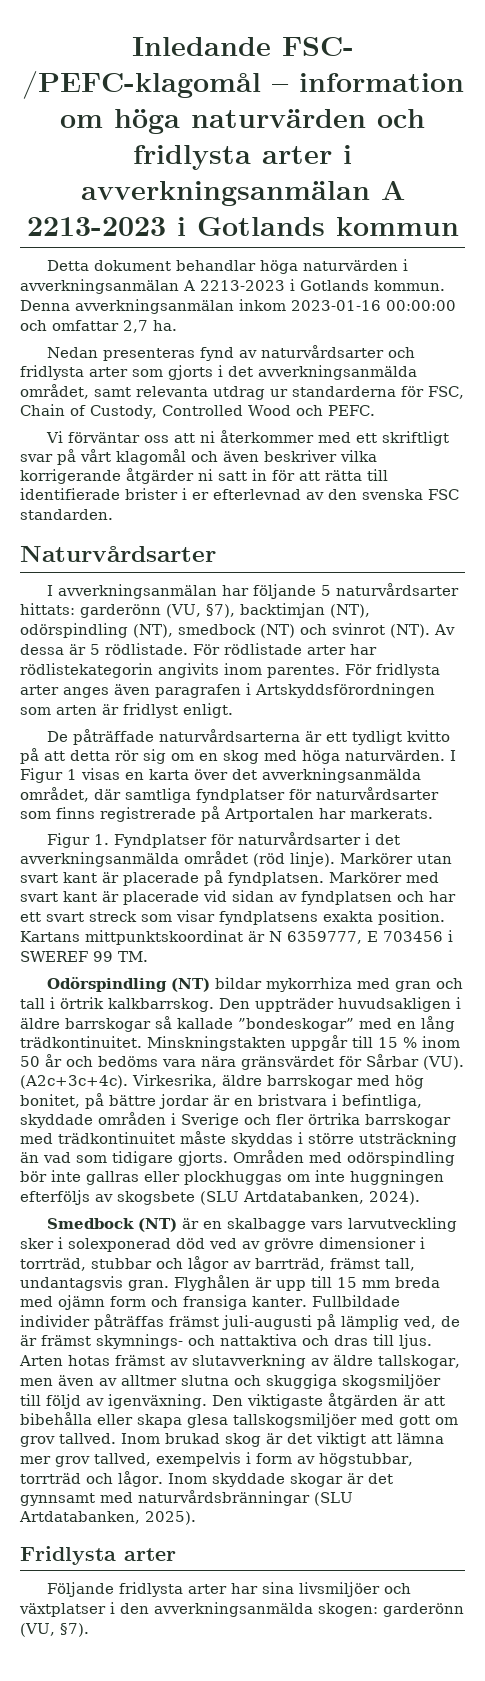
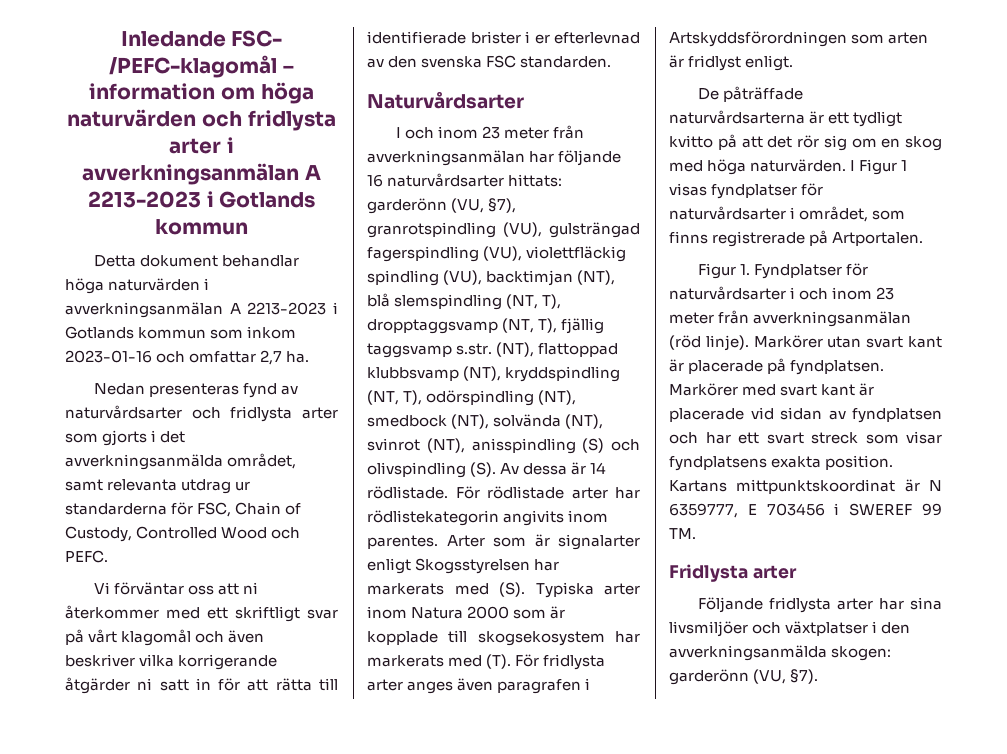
- Detta dokument behandlar höga naturvärden i avverkningsanmälan A 2213-2023 i Gotlands kommun. Denna avverkningsanmälan inkom 2023-01-16 00:00:00 och omfattar 2,7 ha.
+ Detta dokument behandlar höga naturvärden i avverkningsanmälan A 2213-2023 i Gotlands kommun som inkom 2023-01-16 och omfattar 2,7 ha.
- I avverkningsanmälan har följande 5 naturvårdsarter hittats: garderönn (VU, §7), backtimjan (NT), odörspindling (NT), smedbock (NT) och svinrot (NT). Av dessa är 5 rödlistade.
+ I och inom 23 meter från avverkningsanmälan har följande 16 naturvårdsarter hittats: garderönn (VU, §7), granrotspindling (VU), gulsträngad fagerspindling (VU), violettfläckig spindling (VU), backtimjan (NT), blå slemspindling (NT, T), dropptaggsvamp (NT, T), fjällig taggsvamp s.str. (NT), flattoppad klubbsvamp (NT), kryddspindling (NT, T), odörspindling (NT), smedbock (NT), solvända (NT), svinrot (NT), anisspindling (S) och olivspindling (S). Av dessa är 14 rödlistade.
- För fridlysta arter anges även paragrafen i Artskyddsförordningen som arten är fridlyst enligt.
+ Arter som är signalarter enligt Skogsstyrelsen har markerats med (S). Typiska arter inom Natura 2000 som är kopplade till skogsekosystem har markerats med (T). För fridlysta arter anges även paragrafen i Artskyddsförordningen som arten är fridlyst enligt.
- De påträffade naturvårdsarterna är ett tydligt kvitto på att detta rör sig om en skog med höga naturvärden.
+ De påträffade naturvårdsarterna är ett tydligt kvitto på att det rör sig om en skog med höga naturvärden.
- I Figur 1 visas en karta över det avverkningsanmälda området, där samtliga fyndplatser för naturvårdsarter som finns registrerade på Artportalen har markerats.
+ I Figur 1 visas fyndplatser för naturvårdsarter i området, som finns registrerade på Artportalen.
- Figur 1. Fyndplatser för naturvårdsarter i det avverkningsanmälda området (röd linje).
+ Figur 1. Fyndplatser för naturvårdsarter i och inom 23 meter från avverkningsanmälan (röd linje).
- Odörspindling (NT) bildar mykorrhiza med gran och tall i örtrik kalkbarrskog. Den uppträder huvudsakligen i äldre barrskogar så kallade ”bondeskogar” med en lång trädkontinuitet. Minskningstakten uppgår till 15 % inom 50 år och bedöms vara nära gränsvärdet för Sårbar (VU). (A2c+3c+4c). Virkesrika, äldre barrskogar med hög bonitet, på bättre jordar är en bristvara i befintliga, skyddade områden i Sverige och fler örtrika barrskogar med trädkontinuitet måste skyddas i större utsträckning än vad som tidigare gjorts. Områden med odörspindling bör inte gallras eller plockhuggas om inte huggningen efterföljs av skogsbete (SLU Artdatabanken, 2024).
- Smedbock (NT) är en skalbagge vars larvutveckling sker i solexponerad död ved av grövre dimensioner i torrträd, stubbar och lågor av barrträd, främst tall, undantagsvis gran. Flyghålen är upp till 15 mm breda med ojämn form och fransiga kanter. Fullbildade individer påträffas främst juli-augusti på lämplig ved, de är främst skymnings- och nattaktiva och dras till ljus. Arten hotas främst av slutavverkning av äldre tallskogar, men även av alltmer slutna och skuggiga skogsmiljöer till följd av igenväxning. Den viktigaste åtgärden är att bibehålla eller skapa glesa tallskogsmiljöer med gott om grov tallved. Inom brukad skog är det viktigt att lämna mer grov tallved, exempelvis i form av högstubbar, torrträd och lågor. Inom skyddade skogar är det gynnsamt med naturvårdsbränningar (SLU Artdatabanken, 2025).

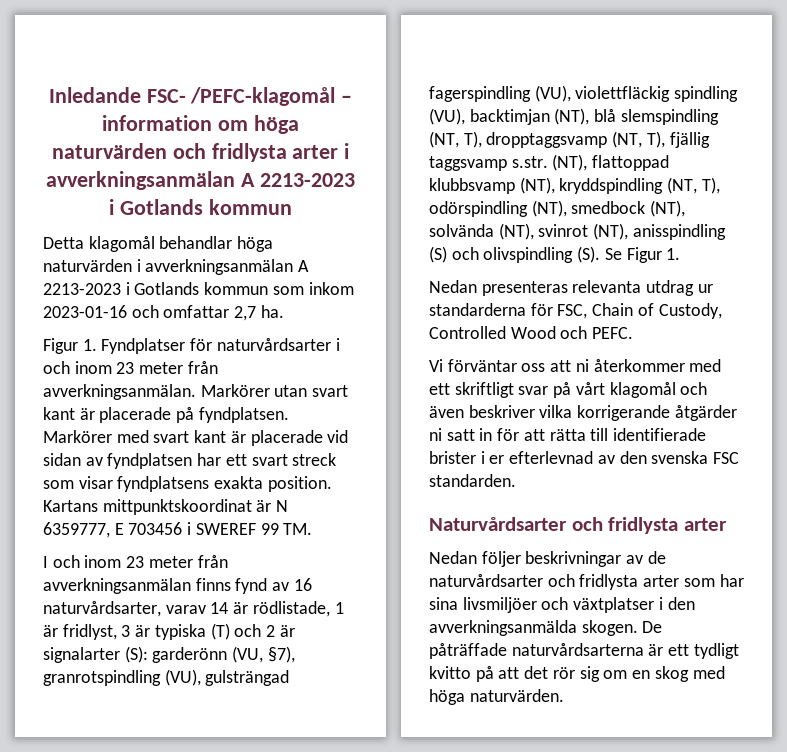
- Detta dokument behandlar höga naturvärden i avverkningsanmälan A 2213-2023 i Gotlands kommun som inkom 2023-01-16 och omfattar 2,7 ha.
+ Detta klagomål behandlar höga naturvärden i avverkningsanmälan A 2213-2023 i Gotlands kommun som inkom 2023-01-16 och omfattar 2,7 ha.
- Nedan presenteras fynd av naturvårdsarter och fridlysta arter som gjorts i det avverkningsanmälda området, samt relevanta utdrag ur standarderna för FSC, Chain of Custody, Controlled Wood och PEFC.
+ Figur 1. Fyndplatser för naturvårdsarter i och inom 23 meter från avverkningsanmälan. Markörer utan svart kant är placerade på fyndplatsen. Markörer med svart kant är placerade vid sidan av fyndplatsen har ett svart streck som visar fyndplatsens exakta position. Kartans mittpunktskoordinat är N 6359777, E 703456 i SWEREF 99 TM.
+ I och inom 23 meter från avverkningsanmälan finns fynd av 16 naturvårdsarter, varav 14 är rödlistade, 1 är fridlyst, 3 är typiska (T) och 2 är signalarter (S): garderönn (VU, §7), granrotspindling (VU), gulsträngad fagerspindling (VU), violettfläckig spindling (VU), backtimjan (NT), blå slemspindling (NT, T), dropptaggsvamp (NT, T), fjällig taggsvamp s.str. (NT), flattoppad klubbsvamp (NT), kryddspindling (NT, T), odörspindling (NT), smedbock (NT), solvända (NT), svinrot (NT), anisspindling (S) och olivspindling (S). Se Figur 1.
+ Nedan presenteras relevanta utdrag ur standarderna för FSC, Chain of Custody, Controlled Wood och PEFC.
- Naturvårdsarter
- I och inom 23 meter från avverkningsanmälan har följande 16 naturvårdsarter hittats: garderönn (VU, §7), granrotspindling (VU), gulsträngad fagerspindling (VU), violettfläckig spindling (VU), backtimjan (NT), blå slemspindling (NT, T), dropptaggsvamp (NT, T), fjällig taggsvamp s.str. (NT), flattoppad klubbsvamp (NT), kryddspindling (NT, T), odörspindling (NT), smedbock (NT), solvända (NT), svinrot (NT), anisspindling (S) och olivspindling (S). Av dessa är 14 rödlistade. För rödlistade arter har rödlistekategorin angivits inom parentes. Arter som är signalarter enligt Skogsstyrelsen har markerats med (S). Typiska arter inom Natura 2000 som är kopplade till skogsekosystem har markerats med (T). För fridlysta arter anges även paragrafen i Artskyddsförordningen som arten är fridlyst enligt.
- De påträffade naturvårdsarterna är ett tydligt kvitto på att det rör sig om en skog med höga naturvärden. I Figur 1 visas fyndplatser för naturvårdsarter i området, som finns registrerade på Artportalen.
- Figur 1. Fyndplatser för naturvårdsarter i och inom 23 meter från avverkningsanmälan (röd linje). Markörer utan svart kant är placerade på fyndplatsen. Markörer med svart kant är placerade vid sidan av fyndplatsen och har ett svart streck som visar fyndplatsens exakta position. Kartans mittpunktskoordinat är N 6359777, E 703456 i SWEREF 99 TM.
- Fridlysta arter
- Följande fridlysta arter har sina livsmiljöer och växtplatser i den avverkningsanmälda skogen: garderönn (VU, §7).
+ Naturvårdsarter och fridlysta arter
+ Nedan följer beskrivningar av de naturvårdsarter och fridlysta arter som har sina livsmiljöer och växtplatser i den avverkningsanmälda skogen. De påträffade naturvårdsarterna är ett tydligt kvitto på att det rör sig om en skog med höga naturvärden.

